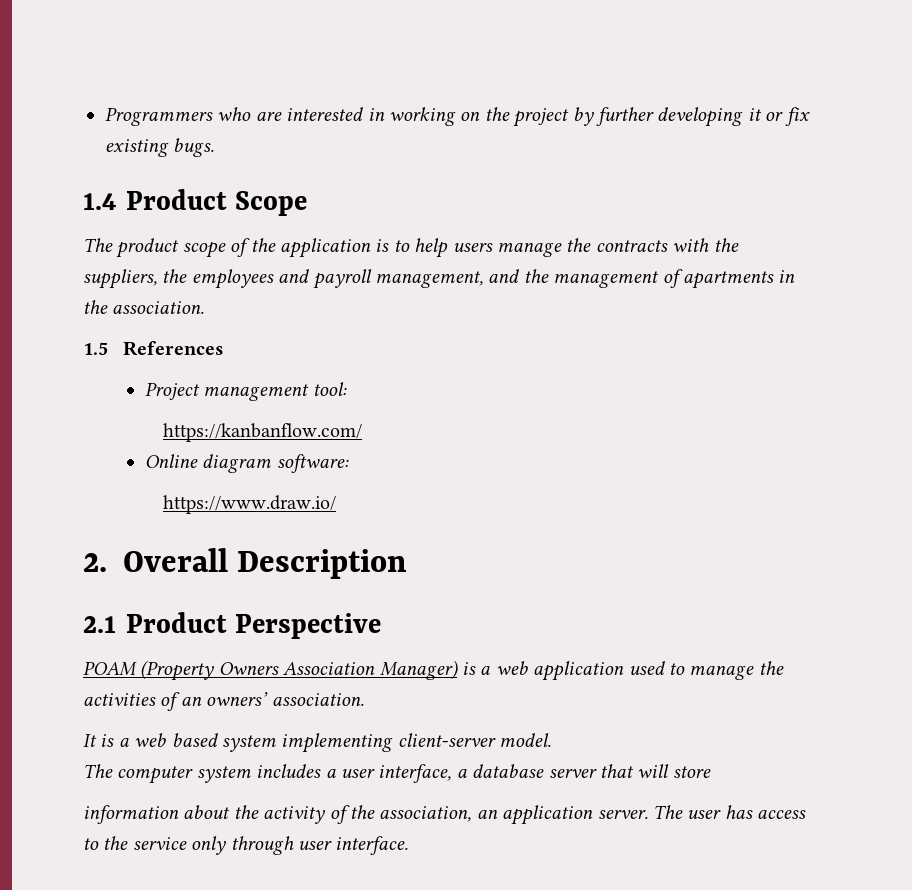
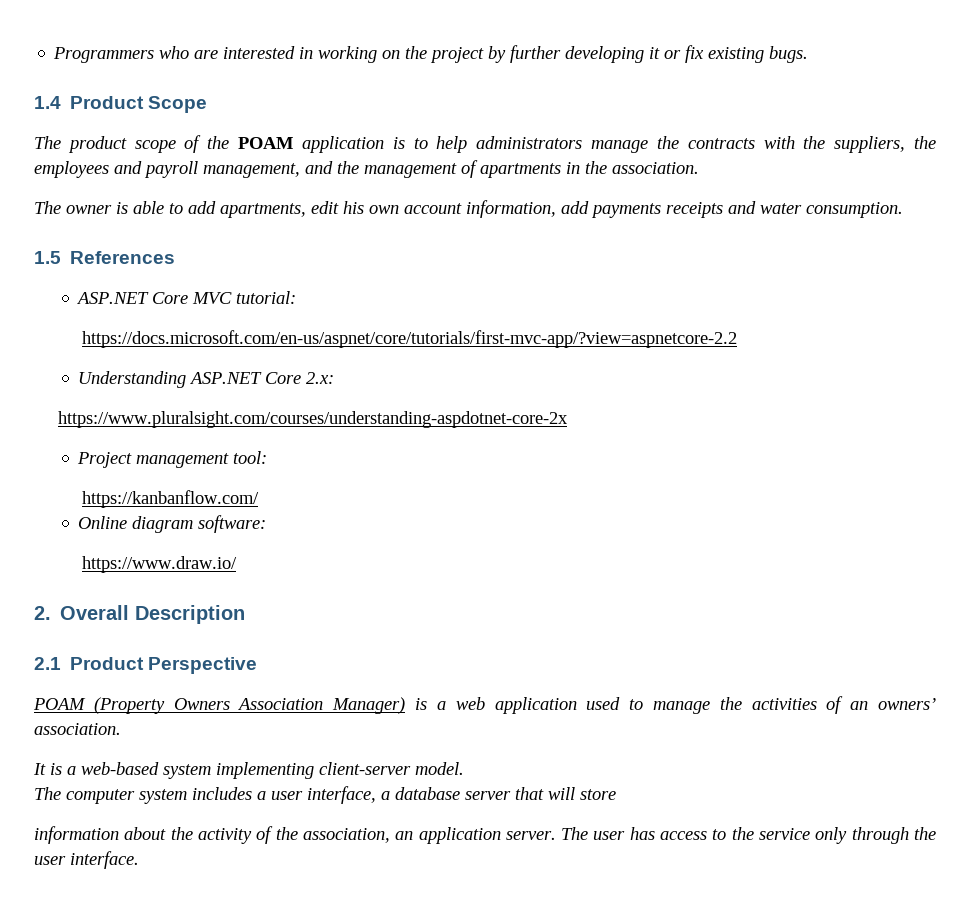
- The product scope of the application is to help users manage the contracts with the suppliers, the employees and payroll management, and the management of apartments in the association.
+ The product scope of the POAM application is to help administrators manage the contracts with the suppliers, the employees and payroll management, and the management of apartments in the association.
+ The owner is able to add apartments, edit his own account information, add payments receipts and water consumption.
  1.5 References
+ ASP.NET Core MVC tutorial:
+ https://docs.microsoft.com/en-us/aspnet/core/tutorials/first-mvc-app/?view=aspnetcore-2.2
+ Understanding ASP.NET Core 2.x:
+ https://www.pluralsight.com/courses/understanding-aspdotnet-core-2x
- It is a web based system implementing client-server model.
+ It is a web-based system implementing client-server model.
- The user has access to the service only through user interface.
+ The user has access to the service only through the user interface.

